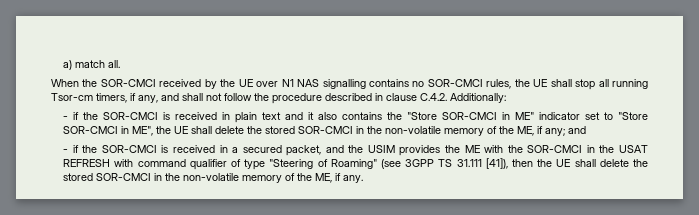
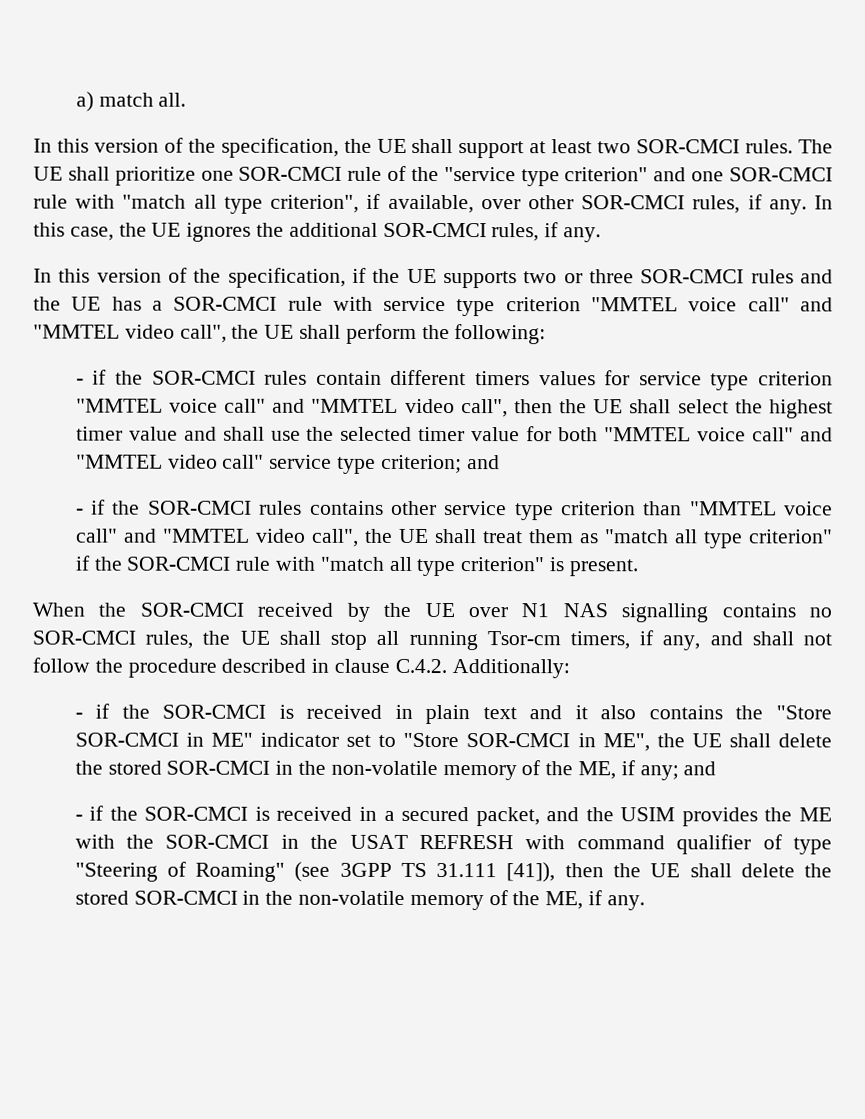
+ In this version of the specification, the UE shall support at least two SOR-CMCI rules. The UE shall prioritize one SOR-CMCI rule of the "service type criterion" and one SOR-CMCI rule with "match all type criterion", if available, over other SOR-CMCI rules, if any. In this case, the UE ignores the additional SOR-CMCI rules, if any.
+ In this version of the specification, if the UE supports two or three SOR-CMCI rules and the UE has a SOR-CMCI rule with service type criterion "MMTEL voice call" and "MMTEL video call", the UE shall perform the following:
+ - if the SOR-CMCI rules contain different timers values for service type criterion "MMTEL voice call" and "MMTEL video call", then the UE shall select the highest timer value and shall use the selected timer value for both "MMTEL voice call" and "MMTEL video call" service type criterion; and
+ - if the SOR-CMCI rules contains other service type criterion than "MMTEL voice call" and "MMTEL video call", the UE shall treat them as "match all type criterion" if the SOR-CMCI rule with "match all type criterion" is present.

